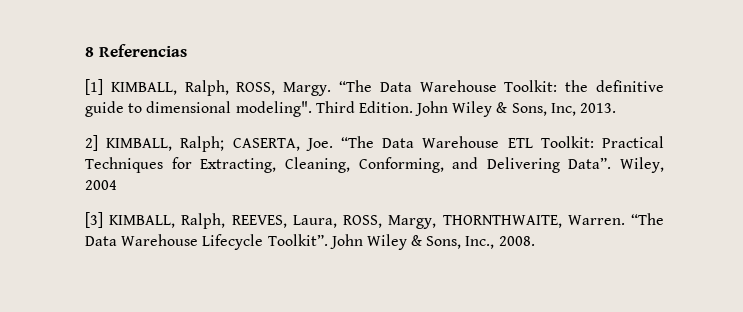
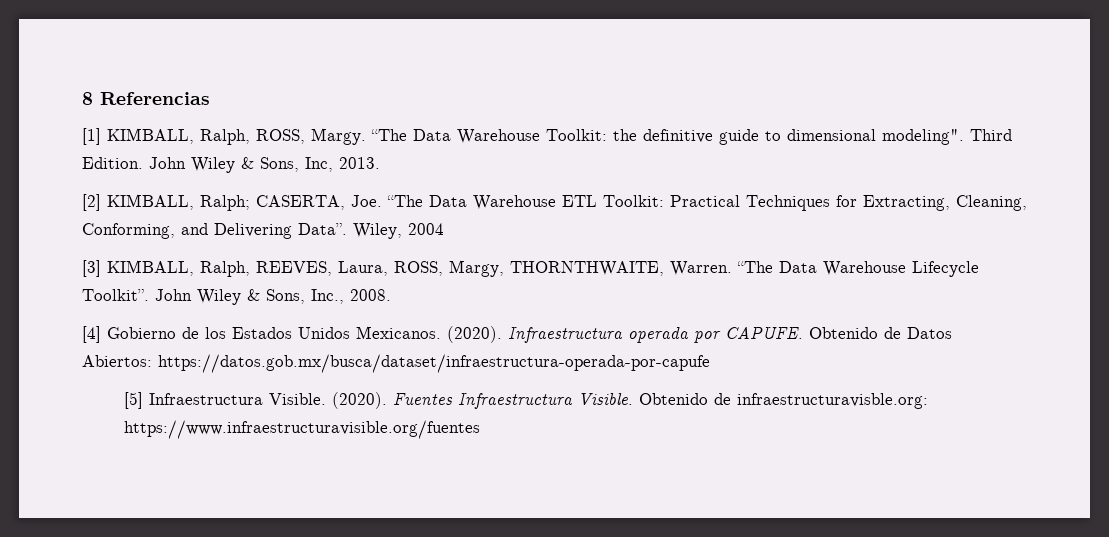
- 2] KIMBALL, Ralph; CASERTA, Joe. “The Data Warehouse ETL Toolkit: Practical Techniques for Extracting, Cleaning, Conforming, and Delivering Data”.
+ [2] KIMBALL, Ralph; CASERTA, Joe. “The Data Warehouse ETL Toolkit: Practical Techniques for Extracting, Cleaning, Conforming, and Delivering Data”.
+ [4] Gobierno de los Estados Unidos Mexicanos. (2020). Infraestructura operada por CAPUFE. Obtenido de Datos Abiertos: https://datos.gob.mx/busca/dataset/infraestructura-operada-por-capufe
+ [5] Infraestructura Visible. (2020). Fuentes Infraestructura Visible. Obtenido de infraestructuravisble.org: https://www.infraestructuravisible.org/fuentes

